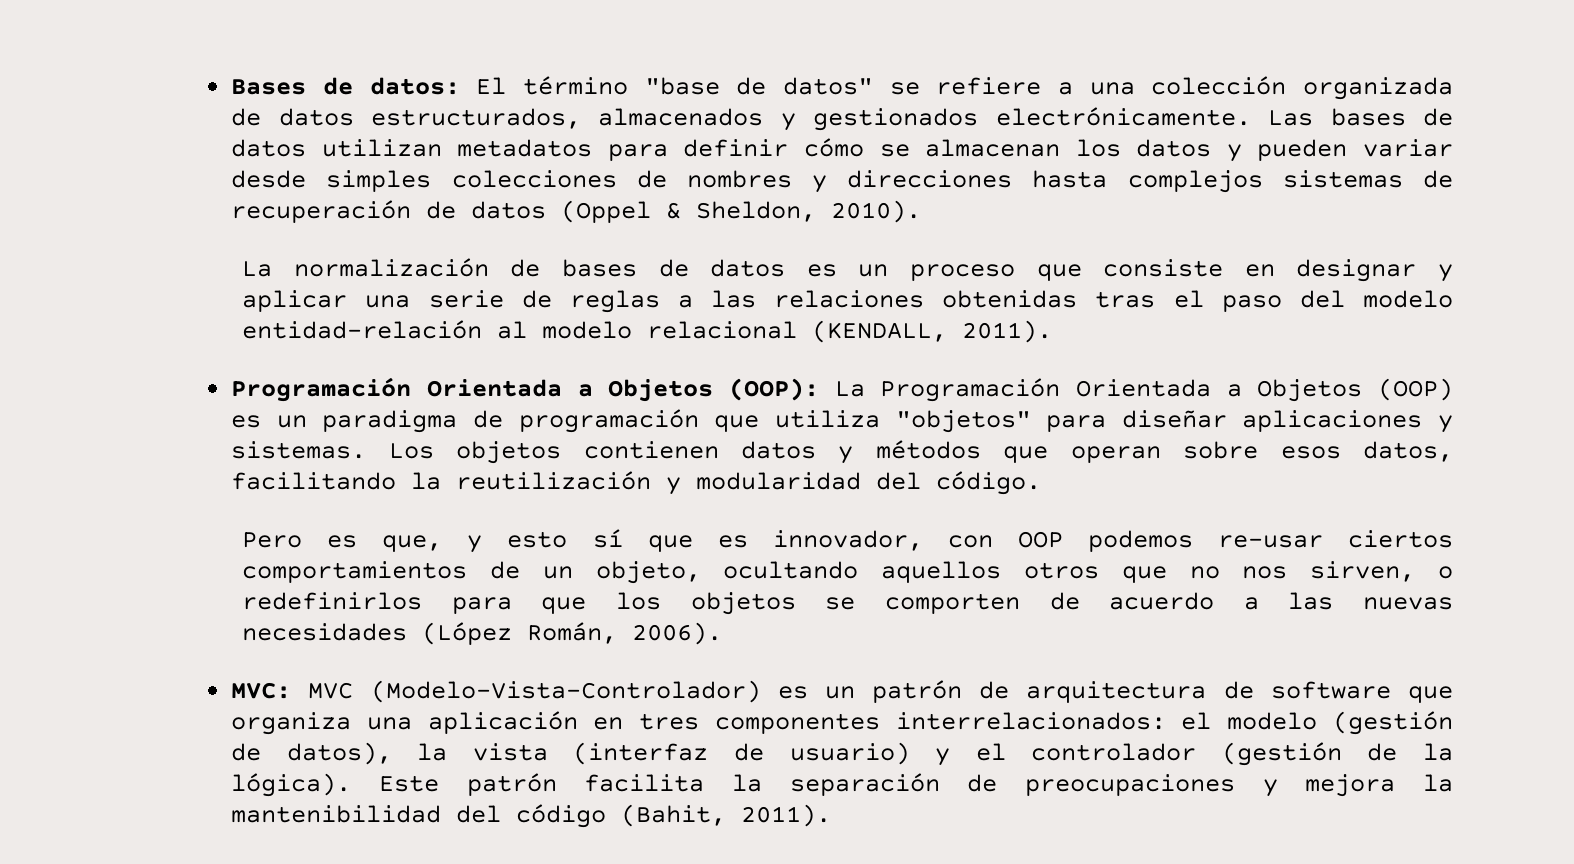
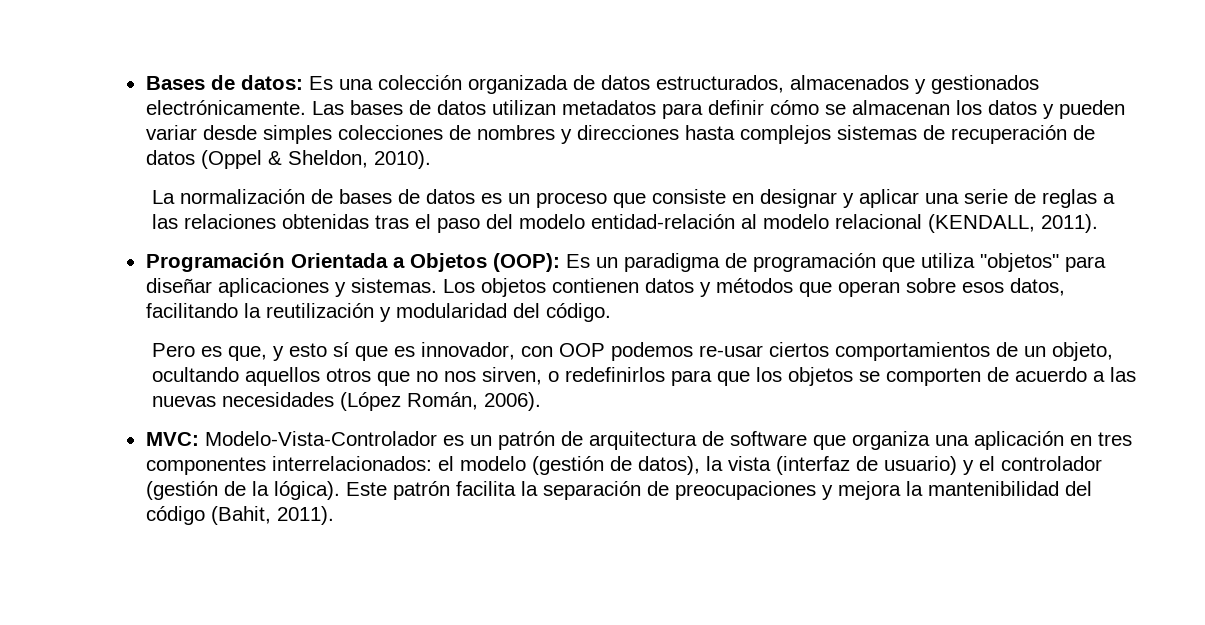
- Bases de datos: El término "base de datos" se refiere a una colección organizada de datos estructurados, almacenados y gestionados electrónicamente.
+ Bases de datos: Es una colección organizada de datos estructurados, almacenados y gestionados electrónicamente.
- Programación Orientada a Objetos (OOP): La Programación Orientada a Objetos (OOP) es un paradigma de programación que utiliza "objetos" para diseñar aplicaciones y sistemas.
+ Programación Orientada a Objetos (OOP): Es un paradigma de programación que utiliza "objetos" para diseñar aplicaciones y sistemas.
- MVC: MVC (Modelo-Vista-Controlador) es un patrón de arquitectura de software que organiza una aplicación en tres componentes interrelacionados: el modelo (gestión de datos), la vista (interfaz de usuario) y el controlador (gestión de la lógica).
+ MVC: Modelo-Vista-Controlador es un patrón de arquitectura de software que organiza una aplicación en tres componentes interrelacionados: el modelo (gestión de datos), la vista (interfaz de usuario) y el controlador (gestión de la lógica).

